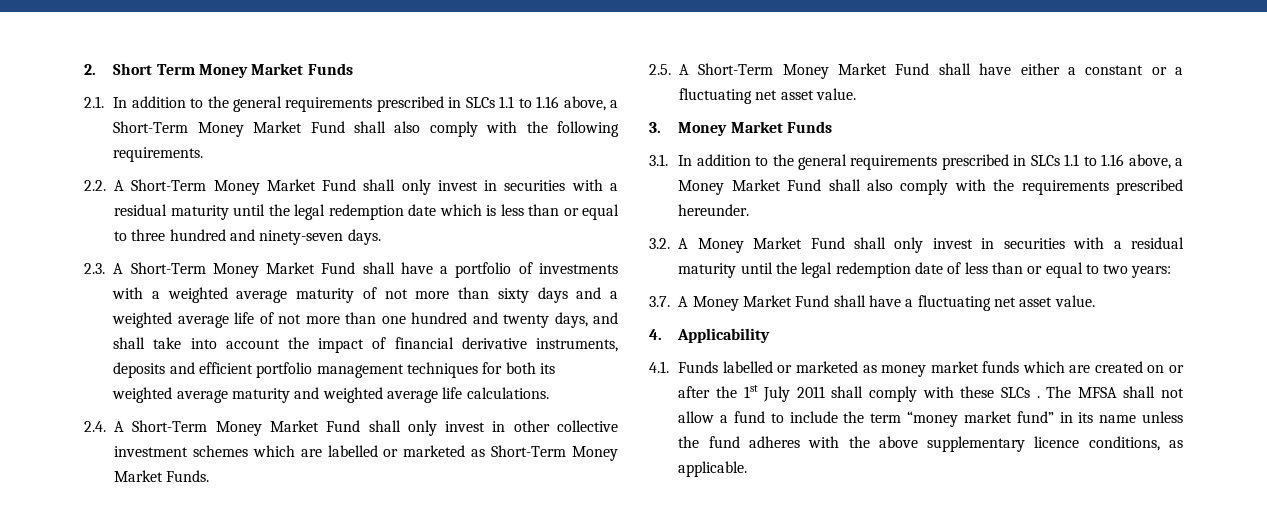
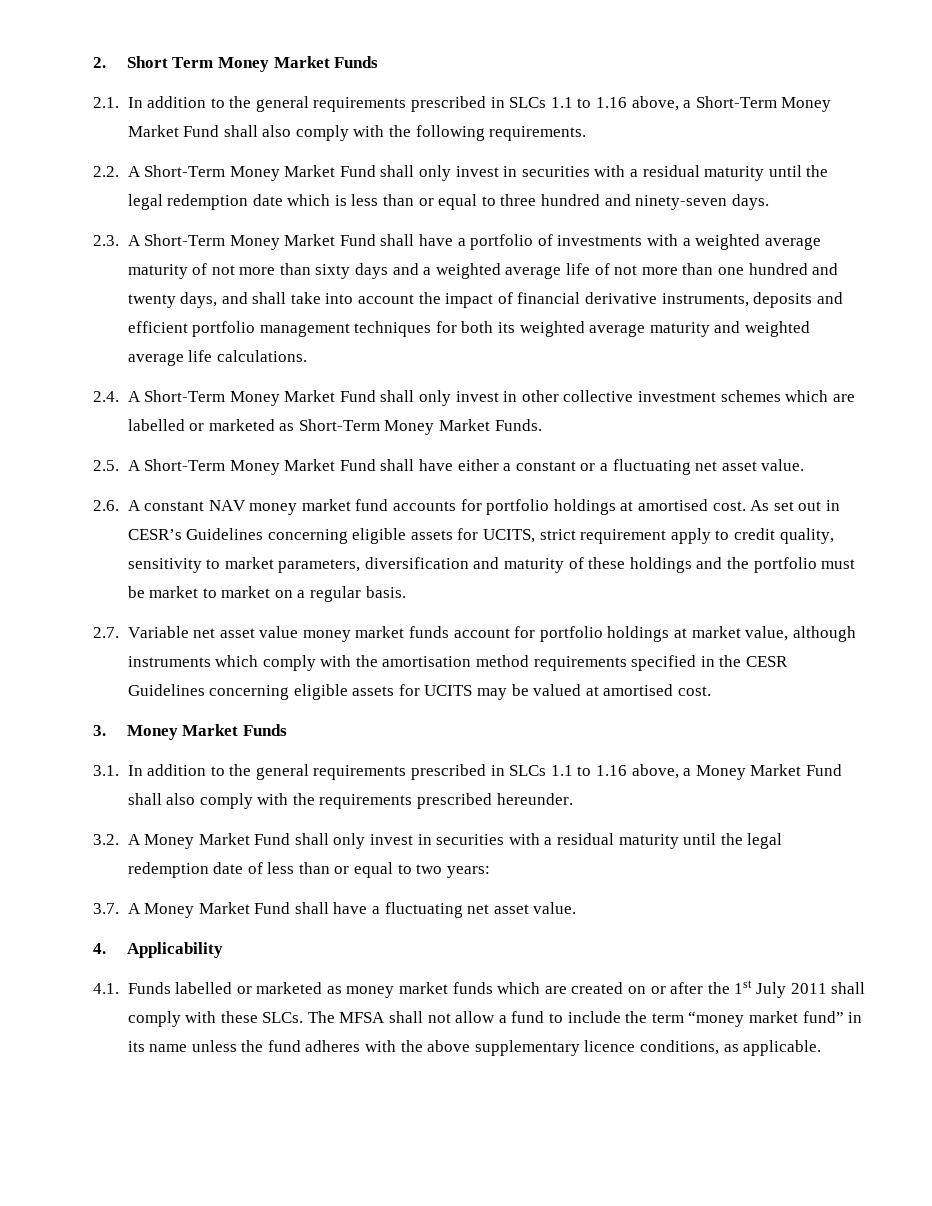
+ 2.6. A constant NAV money market fund accounts for portfolio holdings at amortised cost. As set out in CESR’s Guidelines concerning eligible assets for UCITS, strict requirement apply to credit quality, sensitivity to market parameters, diversification and maturity of these holdings and the portfolio must be market to market on a regular basis.
+ 2.7. Variable net asset value money market funds account for portfolio holdings at market value, although instruments which comply with the amortisation method requirements specified in the CESR Guidelines concerning eligible assets for UCITS may be valued at amortised cost.
- 4.1. Funds labelled or marketed as money market funds which are created on or after the 1st July 2011 shall comply with these SLCs .
+ 4.1. Funds labelled or marketed as money market funds which are created on or after the 1st July 2011 shall comply with these SLCs.

